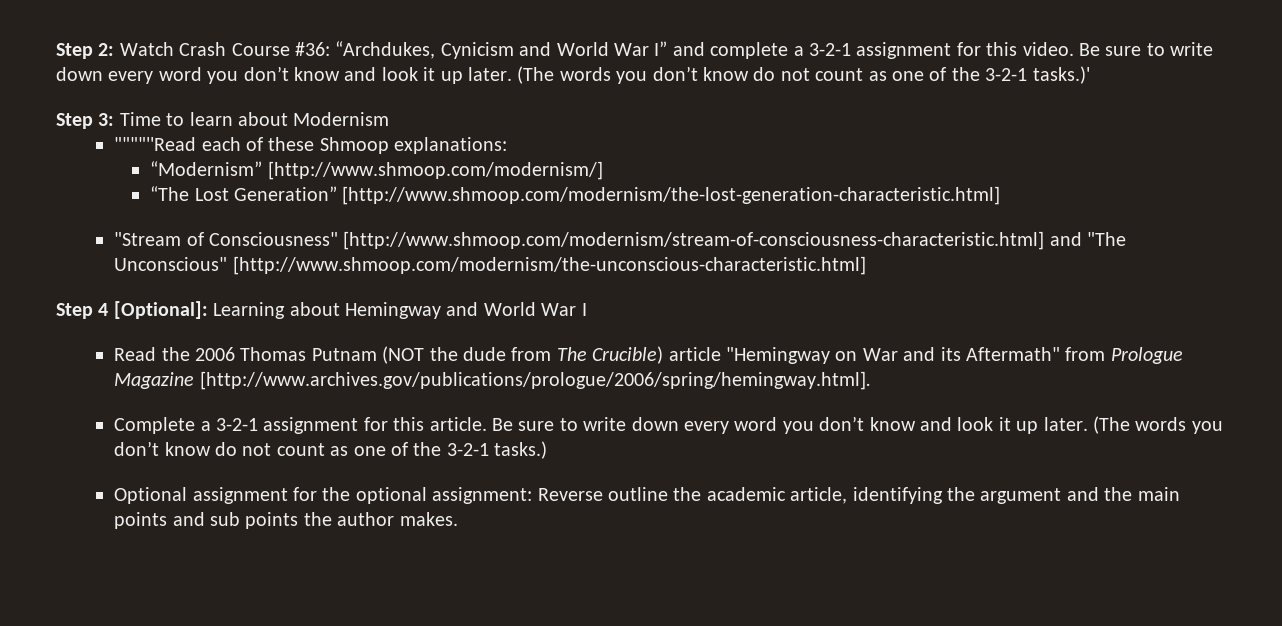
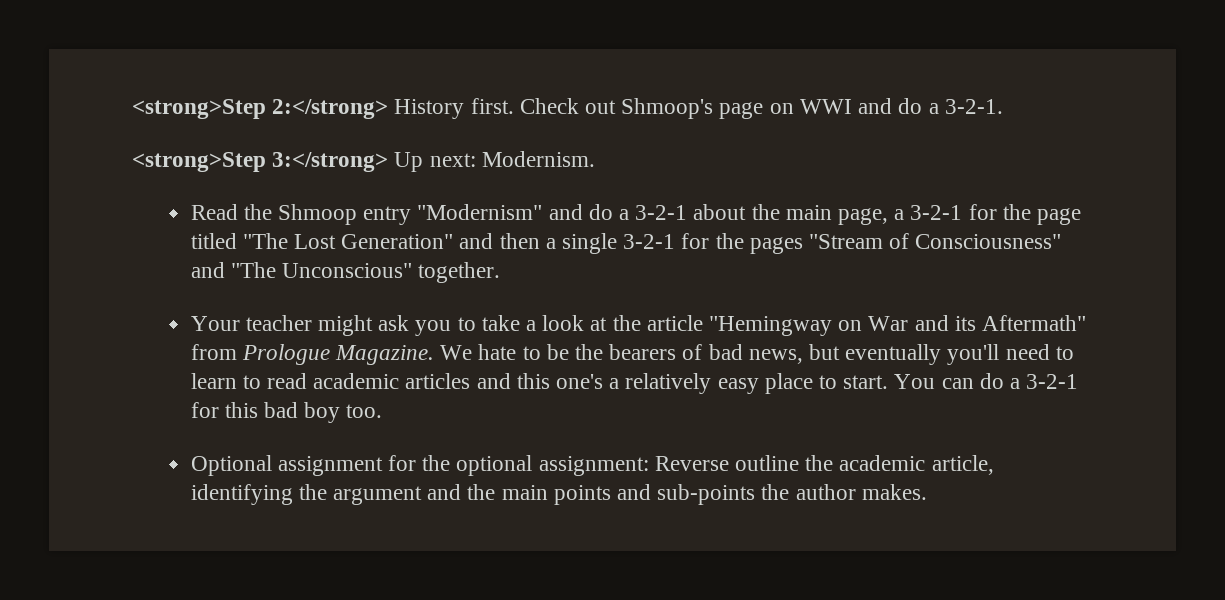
- Step 2: Watch Crash Course #36: “Archdukes, Cynicism and World War I” and complete a 3-2-1 assignment for this video. Be sure to write down every word you don’t know and look it up later. (The words you don’t know do not count as one of the 3-2-1 tasks.)'
- Step 3: Time to learn about Modernism
- """"''Read each of these Shmoop explanations:
- “Modernism” [http://www.shmoop.com/modernism/]
- “The Lost Generation” [http://www.shmoop.com/modernism/the-lost-generation-characteristic.html]
- "Stream of Consciousness" [http://www.shmoop.com/modernism/stream-of-consciousness-characteristic.html] and "The Unconscious" [http://www.shmoop.com/modernism/the-unconscious-characteristic.html]
- Step 4 [Optional]: Learning about Hemingway and World War I
- Read the 2006 Thomas Putnam (NOT the dude from The Crucible) article "Hemingway on War and its Aftermath" from Prologue Magazine [http://www.archives.gov/publications/prologue/2006/spring/hemingway.html].
- Complete a 3-2-1 assignment for this article. Be sure to write down every word you don’t know and look it up later. (The words you don’t know do not count as one of the 3-2-1 tasks.)
+ <strong>Step 2:</strong> History first. Check out Shmoop's page on WWI and do a 3-2-1.
+ <strong>Step 3:</strong> Up next: Modernism.
+ Read the Shmoop entry "Modernism" and do a 3-2-1 about the main page, a 3-2-1 for the page titled "The Lost Generation" and then a single 3-2-1 for the pages "Stream of Consciousness" and "The Unconscious" together.
+ Your teacher might ask you to take a look at the article "Hemingway on War and its Aftermath" from Prologue Magazine. We hate to be the bearers of bad news, but eventually you'll need to learn to read academic articles and this one's a relatively easy place to start. You can do a 3-2-1 for this bad boy too.
- Optional assignment for the optional assignment: Reverse outline the academic article, identifying the argument and the main points and sub points the author makes.
+ Optional assignment for the optional assignment: Reverse outline the academic article, identifying the argument and the main points and sub-points the author makes.

